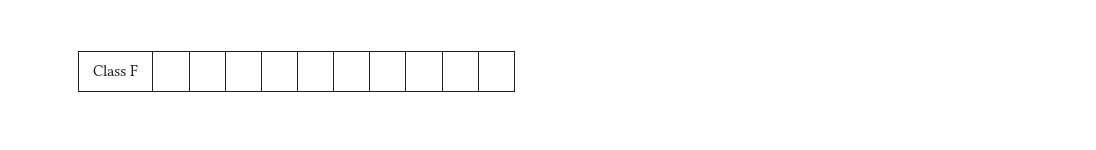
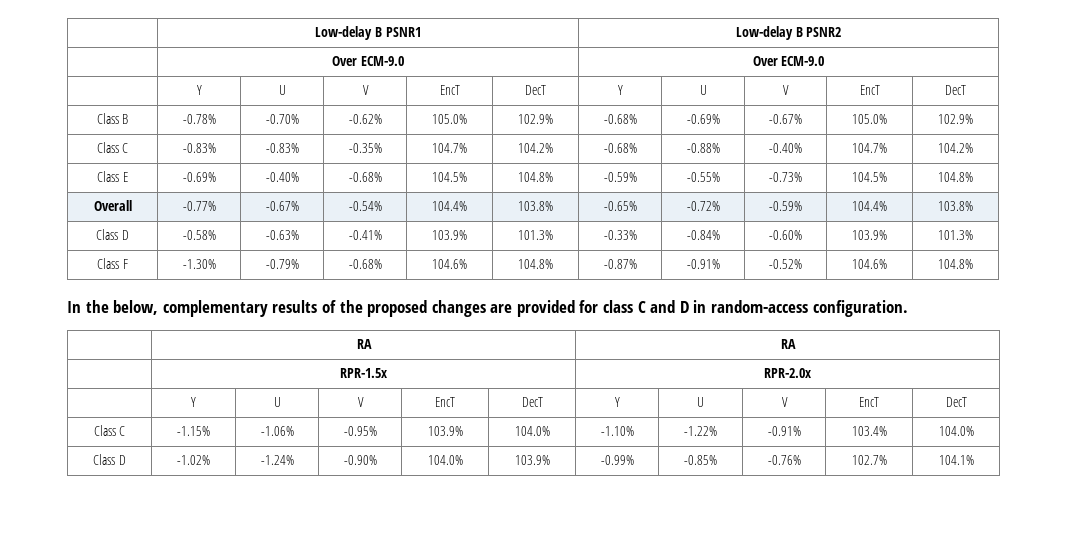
- Class F | | | | | | | | | |
+ | Low-delay B PSNR1 | Low-delay B PSNR2
+ | Over ECM-9.0 | Over ECM-9.0
+ | Y | U | V | EncT | DecT | Y | U | V | EncT | DecT
+ Class B | -0.78% | -0.70% | -0.62% | 105.0% | 102.9% | -0.68% | -0.69% | -0.67% | 105.0% | 102.9%
+ Class C | -0.83% | -0.83% | -0.35% | 104.7% | 104.2% | -0.68% | -0.88% | -0.40% | 104.7% | 104.2%
+ Class E | -0.69% | -0.40% | -0.68% | 104.5% | 104.8% | -0.59% | -0.55% | -0.73% | 104.5% | 104.8%
+ Overall | -0.77% | -0.67% | -0.54% | 104.4% | 103.8% | -0.65% | -0.72% | -0.59% | 104.4% | 103.8%
+ Class D | -0.58% | -0.63% | -0.41% | 103.9% | 101.3% | -0.33% | -0.84% | -0.60% | 103.9% | 101.3%
+ Class F | -1.30% | -0.79% | -0.68% | 104.6% | 104.8% | -0.87% | -0.91% | -0.52% | 104.6% | 104.8%
+ In the below, complementary results of the proposed changes are provided for class C and D in random-access configuration.
+ | RA | RA
+ | RPR-1.5x | RPR-2.0x
+ | Y | U | V | EncT | DecT | Y | U | V | EncT | DecT
+ Class C | -1.15% | -1.06% | -0.95% | 103.9% | 104.0% | -1.10% | -1.22% | -0.91% | 103.4% | 104.0%
+ Class D | -1.02% | -1.24% | -0.90% | 104.0% | 103.9% | -0.99% | -0.85% | -0.76% | 102.7% | 104.1%

